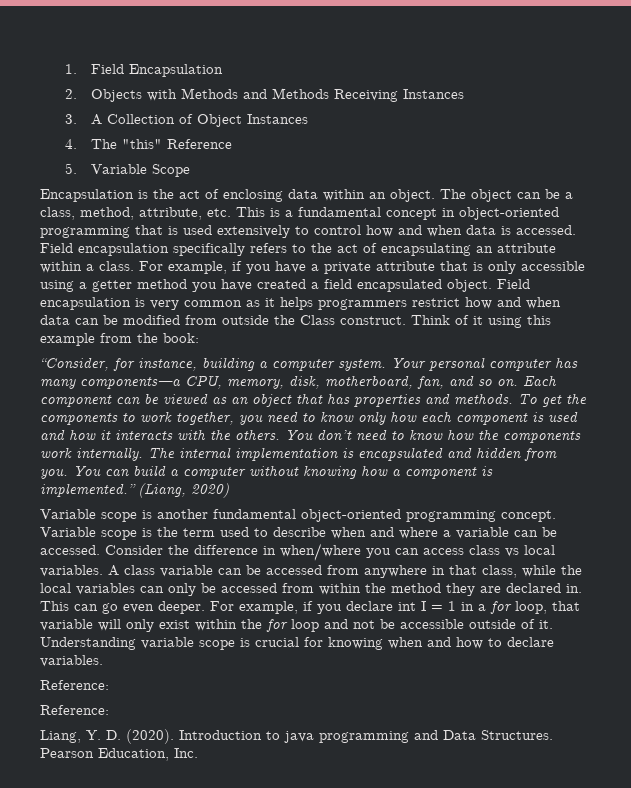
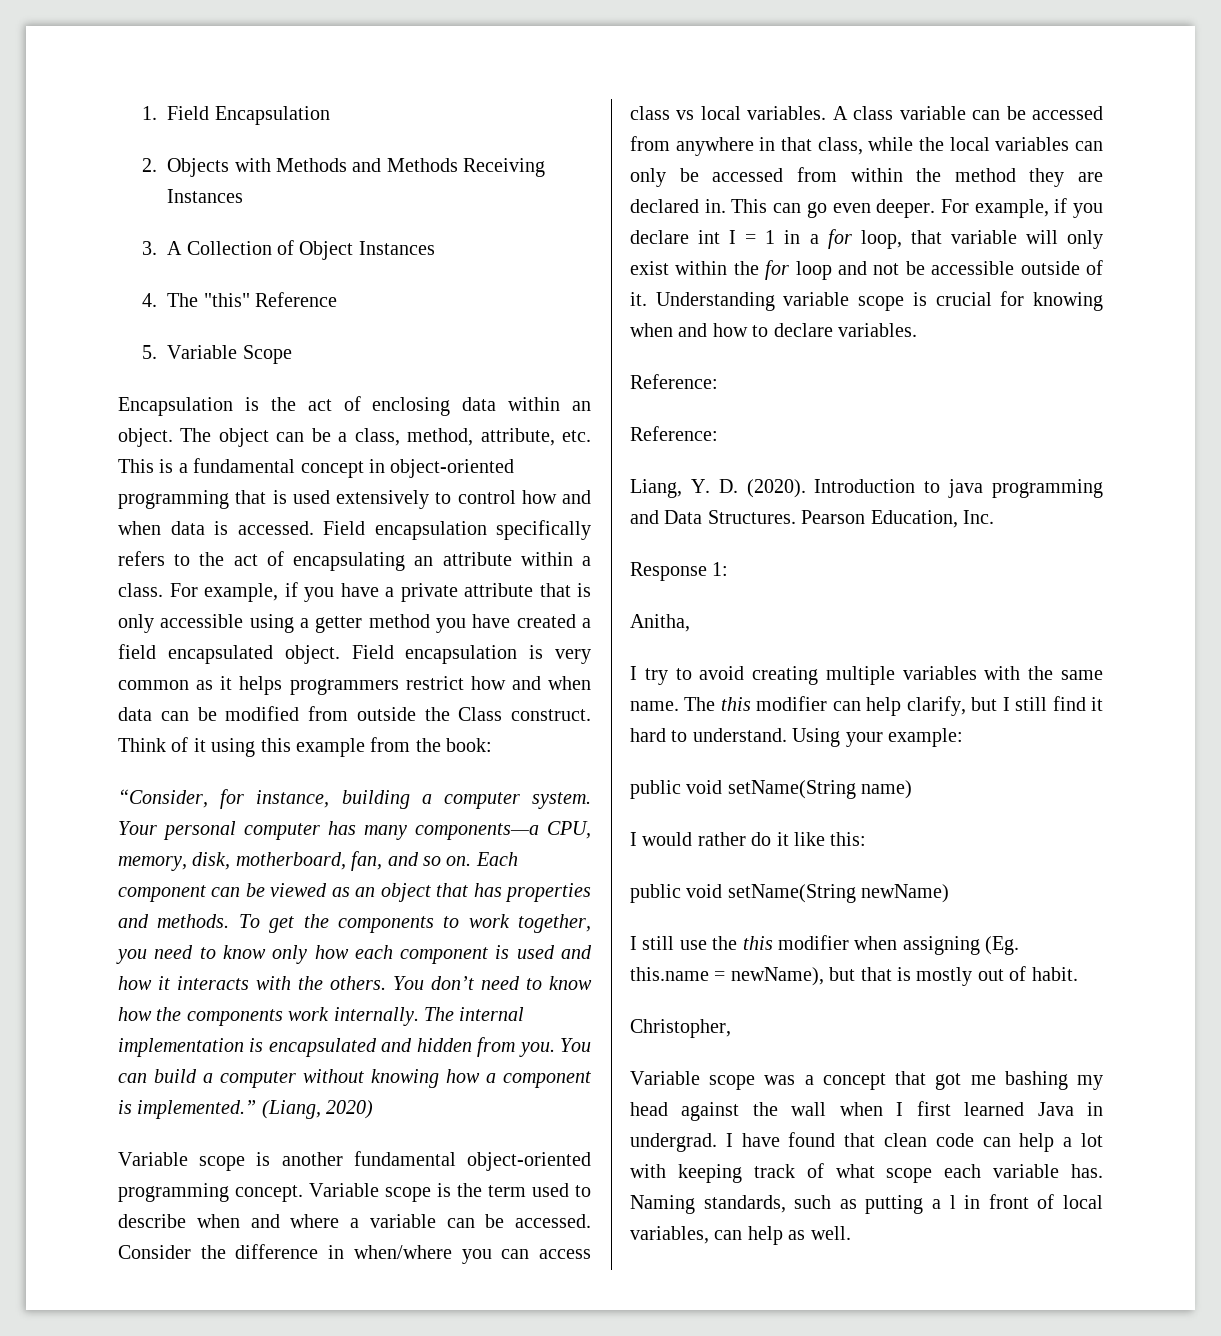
+ Response 1:
+ Anitha,
+ I try to avoid creating multiple variables with the same name. The this modifier can help clarify, but I still find it hard to understand. Using your example:
+ public void setName(String name)
+ I would rather do it like this:
+ public void setName(String newName)
+ I still use the this modifier when assigning (Eg. this.name = newName), but that is mostly out of habit.
+ Christopher,
+ Variable scope was a concept that got me bashing my head against the wall when I first learned Java in undergrad. I have found that clean code can help a lot with keeping track of what scope each variable has. Naming standards, such as putting a l in front of local variables, can help as well.

